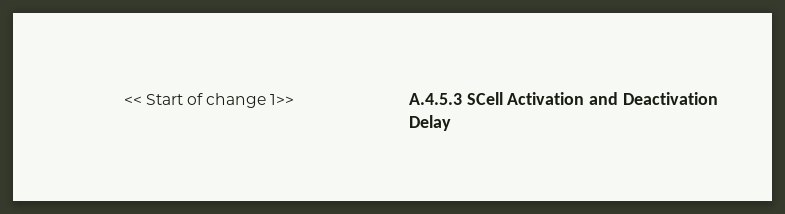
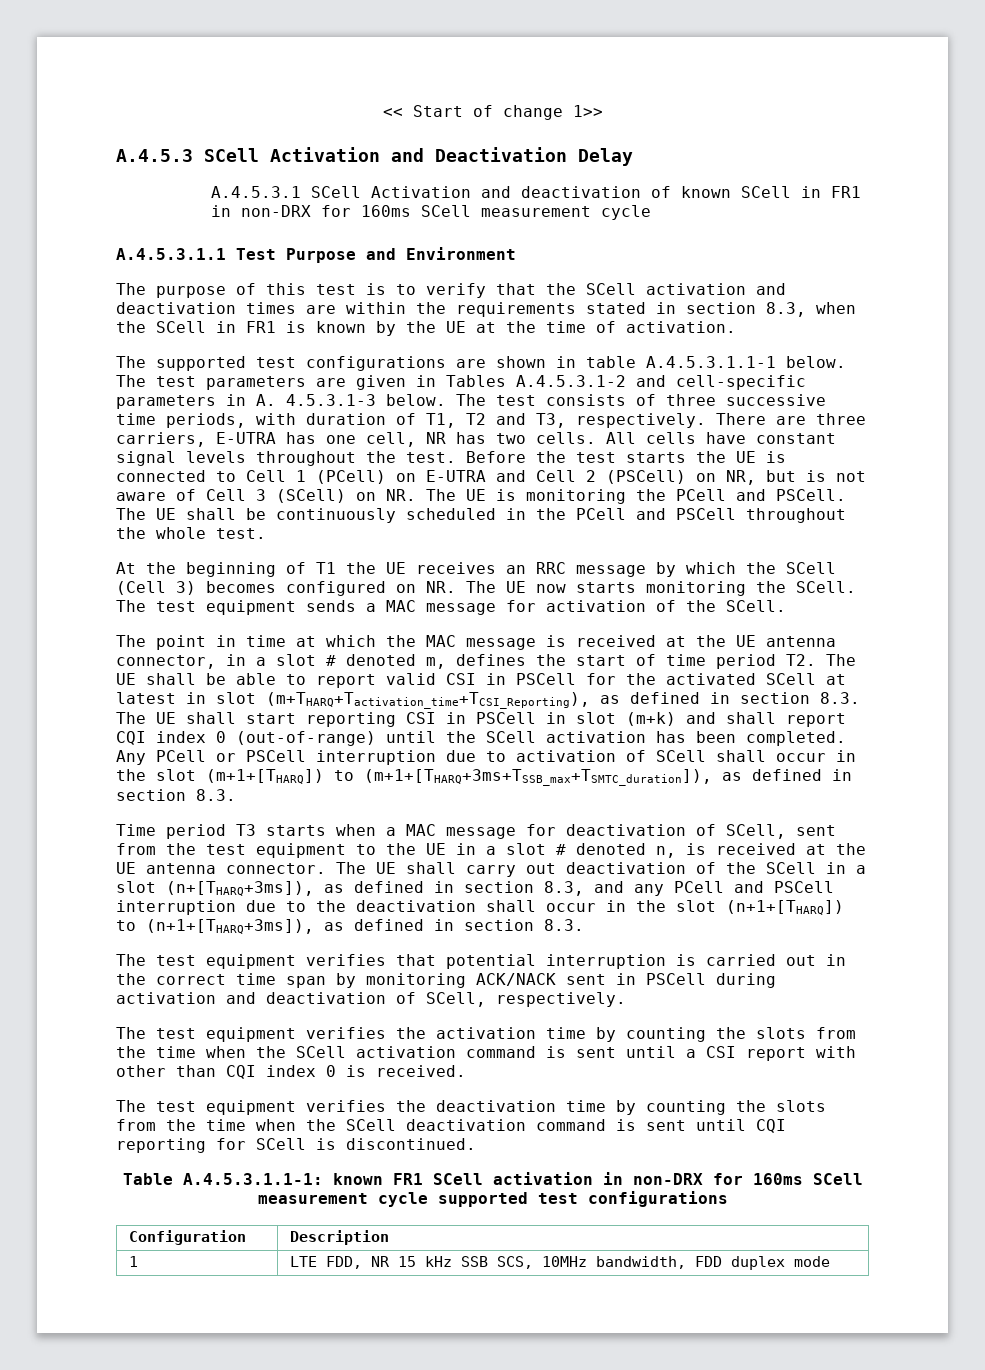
+ A.4.5.3.1 SCell Activation and deactivation of known SCell in FR1 in non-DRX for 160ms SCell measurement cycle
+ A.4.5.3.1.1 Test Purpose and Environment
+ The purpose of this test is to verify that the SCell activation and deactivation times are within the requirements stated in section 8.3, when the SCell in FR1 is known by the UE at the time of activation.
+ The supported test configurations are shown in table A.4.5.3.1.1-1 below. The test parameters are given in Tables A.4.5.3.1-2 and cell-specific parameters in A. 4.5.3.1-3 below. The test consists of three successive time periods, with duration of T1, T2 and T3, respectively. There are three carriers, E-UTRA has one cell, NR has two cells. All cells have constant signal levels throughout the test. Before the test starts the UE is connected to Cell 1 (PCell) on E-UTRA and Cell 2 (PSCell) on NR, but is not aware of Cell 3 (SCell) on NR. The UE is monitoring the PCell and PSCell. The UE shall be continuously scheduled in the PCell and PSCell throughout the whole test.
+ At the beginning of T1 the UE receives an RRC message by which the SCell (Cell 3) becomes configured on NR. The UE now starts monitoring the SCell. The test equipment sends a MAC message for activation of the SCell.
+ The point in time at which the MAC message is received at the UE antenna connector, in a slot # denoted m, defines the start of time period T2. The UE shall be able to report valid CSI in PSCell for the activated SCell at latest in slot (m+THARQ+Tactivation_time+TCSI_Reporting), as defined in section 8.3. The UE shall start reporting CSI in PSCell in slot (m+k) and shall report CQI index 0 (out-of-range) until the SCell activation has been completed. Any PCell or PSCell interruption due to activation of SCell shall occur in the slot (m+1+[THARQ]) to (m+1+[THARQ+3ms+TSSB_max+TSMTC_duration]), as defined in section 8.3.
+ Time period T3 starts when a MAC message for deactivation of SCell, sent from the test equipment to the UE in a slot # denoted n, is received at the UE antenna connector. The UE shall carry out deactivation of the SCell in a slot (n+[THARQ+3ms]), as defined in section 8.3, and any PCell and PSCell interruption due to the deactivation shall occur in the slot (n+1+[THARQ]) to (n+1+[THARQ+3ms]), as defined in section 8.3.
+ The test equipment verifies that potential interruption is carried out in the correct time span by monitoring ACK/NACK sent in PSCell during activation and deactivation of SCell, respectively.
+ The test equipment verifies the activation time by counting the slots from the time when the SCell activation command is sent until a CSI report with other than CQI index 0 is received.
+ The test equipment verifies the deactivation time by counting the slots from the time when the SCell deactivation command is sent until CQI reporting for SCell is discontinued.
+ Table A.4.5.3.1.1-1: known FR1 SCell activation in non-DRX for 160ms SCell measurement cycle supported test configurations
+ Configuration | Description
+ 1 | LTE FDD, NR 15 kHz SSB SCS, 10MHz bandwidth, FDD duplex mode

